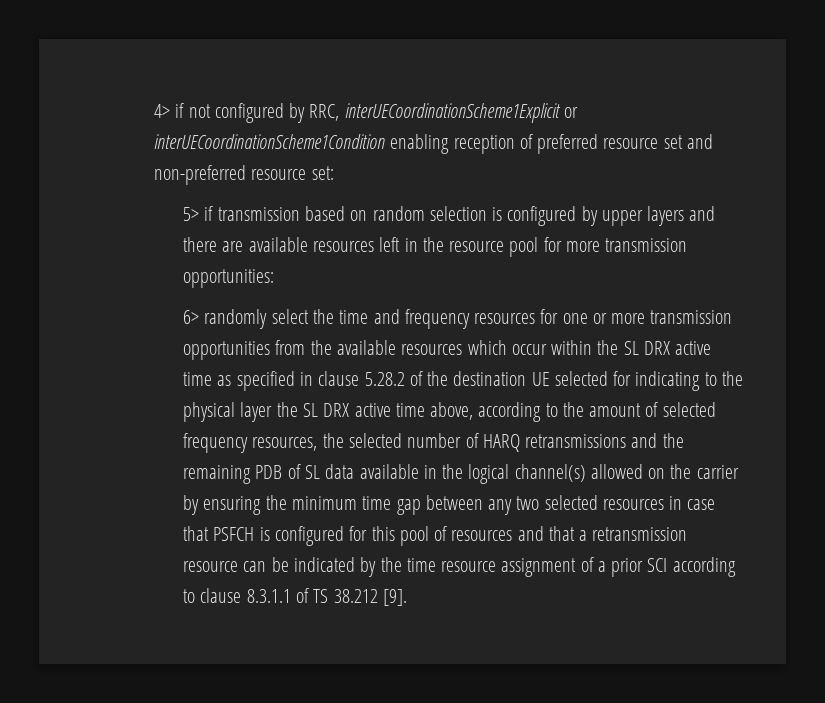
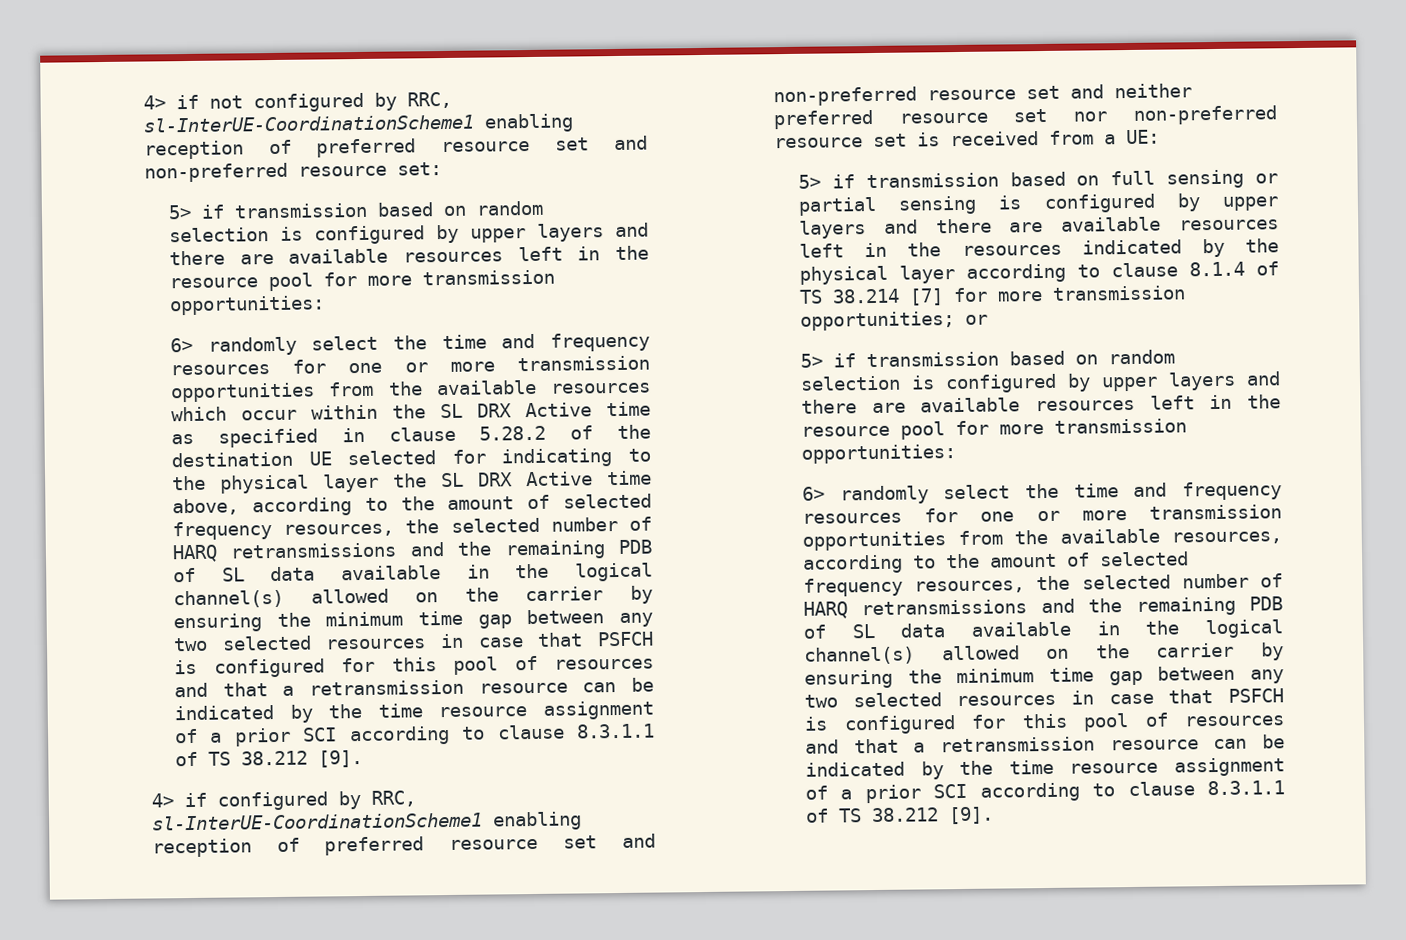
- 4> if not configured by RRC, interUECoordinationScheme1Explicit or interUECoordinationScheme1Condition enabling reception of preferred resource set and non-preferred resource set:
+ 4> if not configured by RRC, sl-InterUE-CoordinationScheme1 enabling reception of preferred resource set and non-preferred resource set:
- 6> randomly select the time and frequency resources for one or more transmission opportunities from the available resources which occur within the SL DRX active time as specified in clause 5.28.2 of the destination UE selected for indicating to the physical layer the SL DRX active time above, according to the amount of selected frequency resources, the selected number of HARQ retransmissions and the remaining PDB of SL data available in the logical channel(s) allowed on the carrier by ensuring the minimum time gap between any two selected resources in case that PSFCH is configured for this pool of resources and that a retransmission resource can be indicated by the time resource assignment of a prior SCI according to clause 8.3.1.1 of TS 38.212 [9].
+ 6> randomly select the time and frequency resources for one or more transmission opportunities from the available resources which occur within the SL DRX Active time as specified in clause 5.28.2 of the destination UE selected for indicating to the physical layer the SL DRX Active time above, according to the amount of selected frequency resources, the selected number of HARQ retransmissions and the remaining PDB of SL data available in the logical channel(s) allowed on the carrier by ensuring the minimum time gap between any two selected resources in case that PSFCH is configured for this pool of resources and that a retransmission resource can be indicated by the time resource assignment of a prior SCI according to clause 8.3.1.1 of TS 38.212 [9].
+ 4> if configured by RRC, sl-InterUE-CoordinationScheme1 enabling reception of preferred resource set and non-preferred resource set and neither preferred resource set nor non-preferred resource set is received from a UE:
+ 5> if transmission based on full sensing or partial sensing is configured by upper layers and there are available resources left in the resources indicated by the physical layer according to clause 8.1.4 of TS 38.214 [7] for more transmission opportunities; or
+ 5> if transmission based on random selection is configured by upper layers and there are available resources left in the resource pool for more transmission opportunities:
+ 6> randomly select the time and frequency resources for one or more transmission opportunities from the available resources, according to the amount of selected frequency resources, the selected number of HARQ retransmissions and the remaining PDB of SL data available in the logical channel(s) allowed on the carrier by ensuring the minimum time gap between any two selected resources in case that PSFCH is configured for this pool of resources and that a retransmission resource can be indicated by the time resource assignment of a prior SCI according to clause 8.3.1.1 of TS 38.212 [9].

